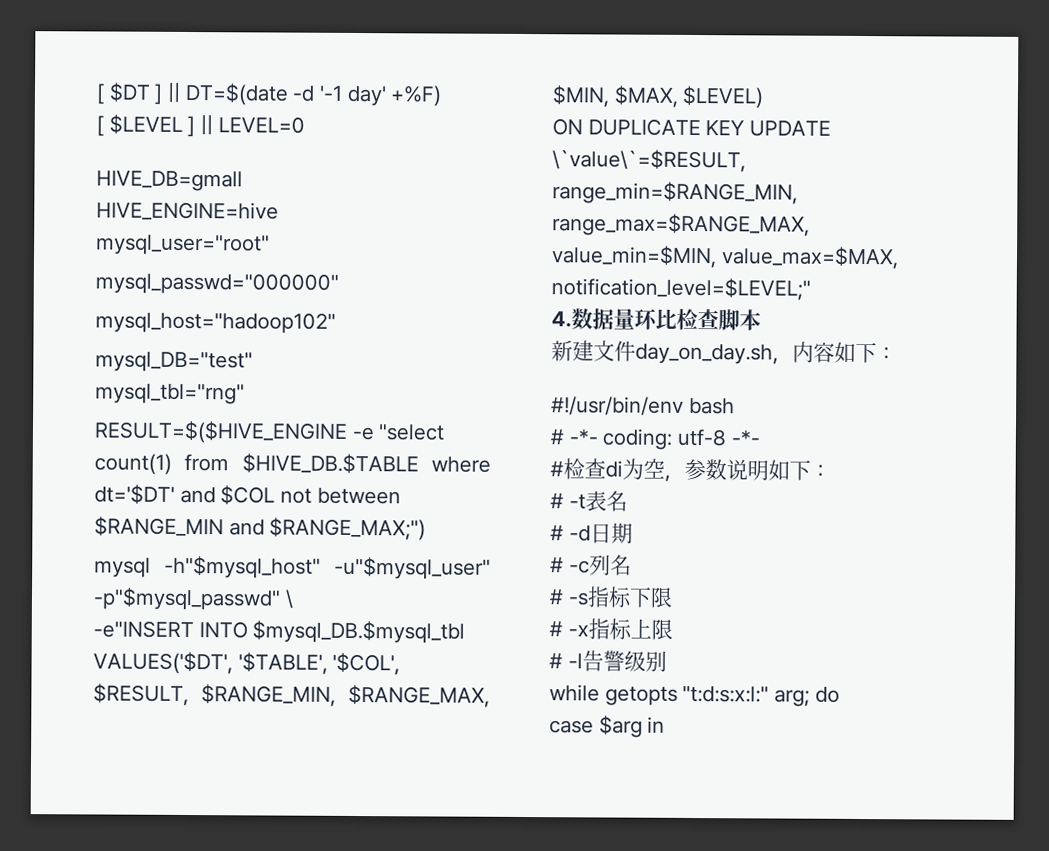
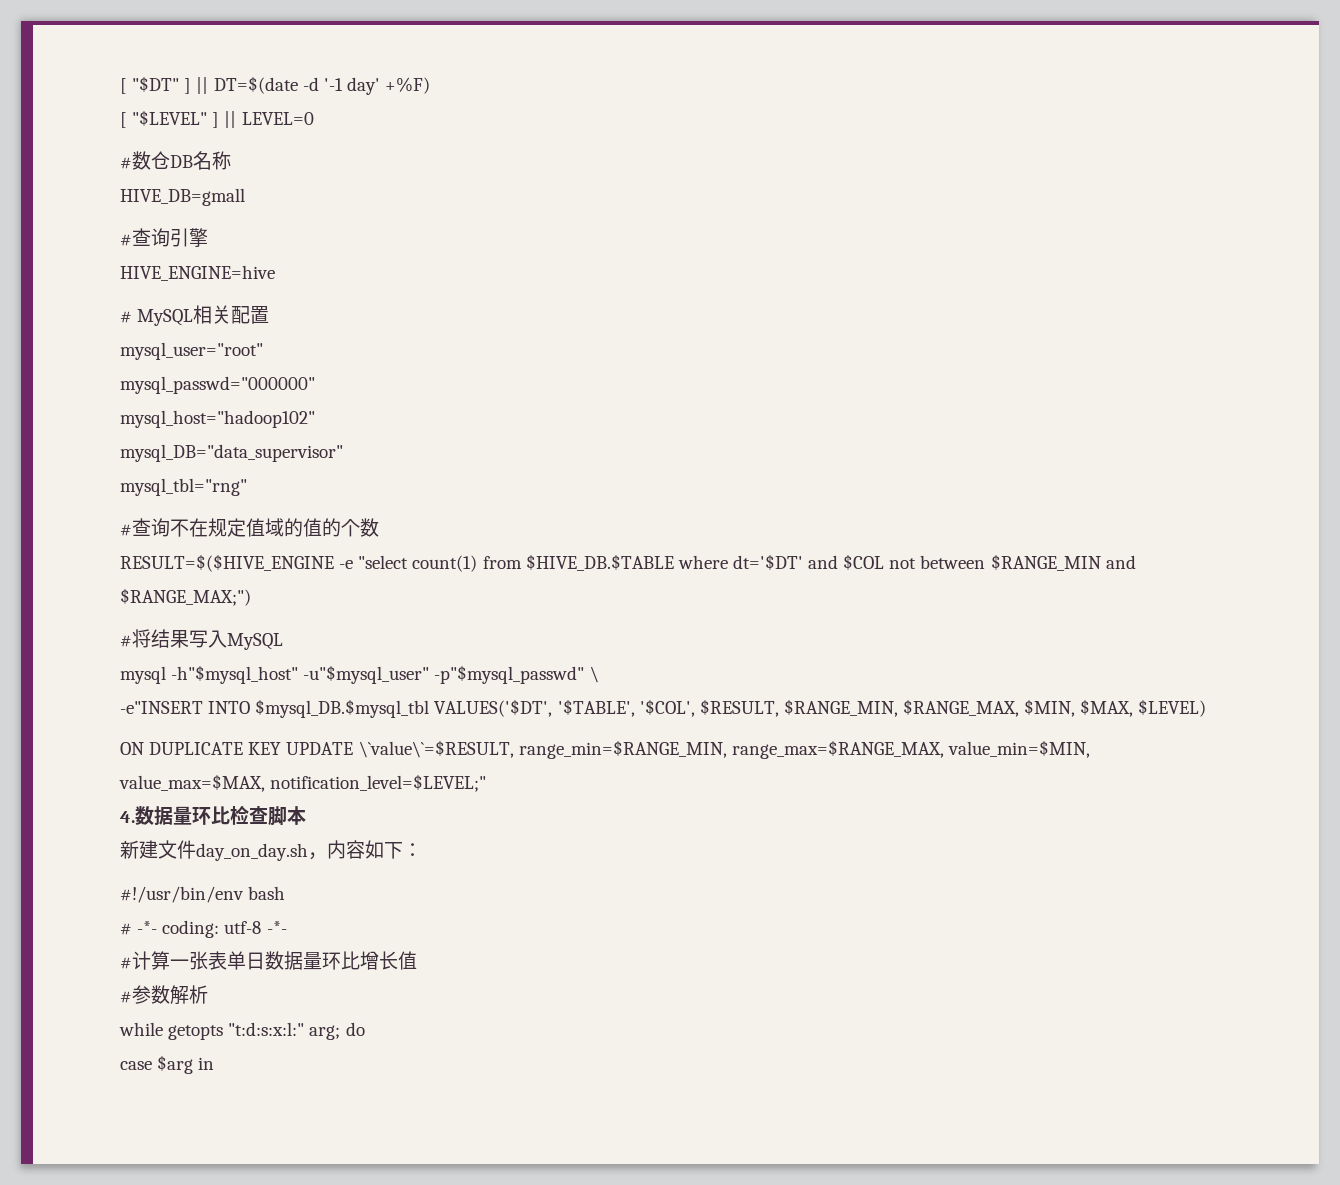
- [ $DT ] || DT=$(date -d '-1 day' +%F)
+ [ "$DT" ] || DT=$(date -d '-1 day' +%F)
- [ $LEVEL ] || LEVEL=0
+ [ "$LEVEL" ] || LEVEL=0
+ #数仓DB名称
  HIVE_DB=gmall
+ #查询引擎
  HIVE_ENGINE=hive
+ # MySQL相关配置
- mysql_DB="test"
+ mysql_DB="data_supervisor"
+ #查询不在规定值域的值的个数
+ #将结果写入MySQL
- #检查di为空，参数说明如下：
- # -t表名
- # -d日期
- # -c列名
- # -s指标下限
- # -x指标上限
- # -l告警级别
+ #计算一张表单日数据量环比增长值
+ #参数解析

